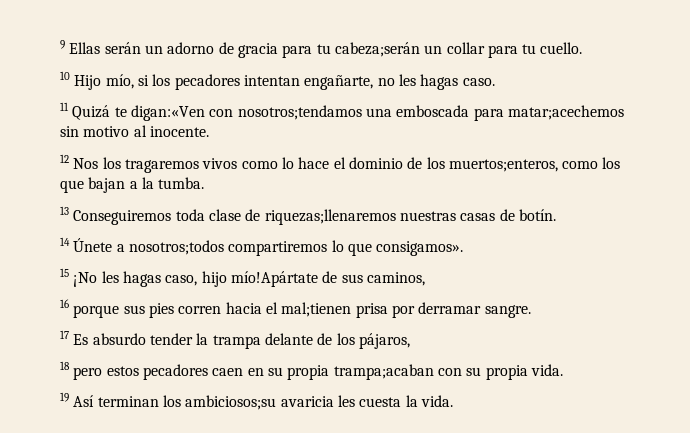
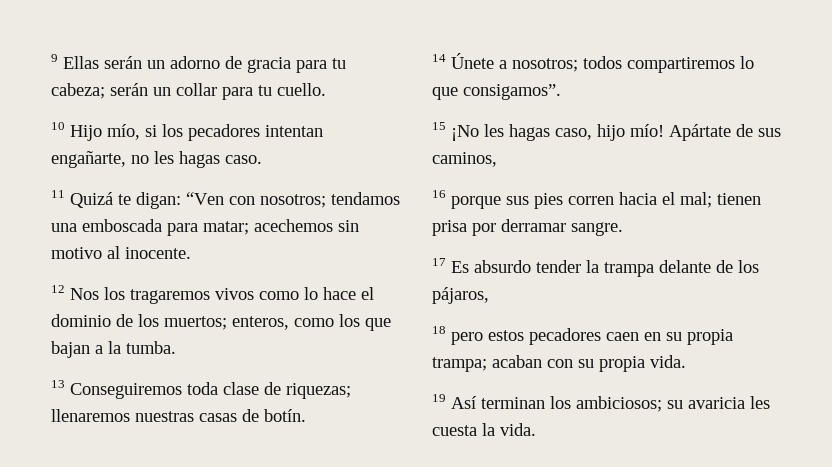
- 9 Ellas serán un adorno de gracia para tu cabeza;serán un collar para tu cuello.
+ 9 Ellas serán un adorno de gracia para tu cabeza; serán un collar para tu cuello.
- 11 Quizá te digan:«Ven con nosotros;tendamos una emboscada para matar;acechemos sin motivo al inocente.
+ 11 Quizá te digan: “Ven con nosotros; tendamos una emboscada para matar; acechemos sin motivo al inocente.
- 12 Nos los tragaremos vivos como lo hace el dominio de los muertos;enteros, como los que bajan a la tumba.
+ 12 Nos los tragaremos vivos como lo hace el dominio de los muertos; enteros, como los que bajan a la tumba.
- 13 Conseguiremos toda clase de riquezas;llenaremos nuestras casas de botín.
+ 13 Conseguiremos toda clase de riquezas; llenaremos nuestras casas de botín.
- 14 Únete a nosotros;todos compartiremos lo que consigamos».
+ 14 Únete a nosotros; todos compartiremos lo que consigamos”.
- 15 ¡No les hagas caso, hijo mío!Apártate de sus caminos,
+ 15 ¡No les hagas caso, hijo mío! Apártate de sus caminos,
- 16 porque sus pies corren hacia el mal;tienen prisa por derramar sangre.
+ 16 porque sus pies corren hacia el mal; tienen prisa por derramar sangre.
- 18 pero estos pecadores caen en su propia trampa;acaban con su propia vida.
+ 18 pero estos pecadores caen en su propia trampa; acaban con su propia vida.
- 19 Así terminan los ambiciosos;su avaricia les cuesta la vida.
+ 19 Así terminan los ambiciosos; su avaricia les cuesta la vida.

